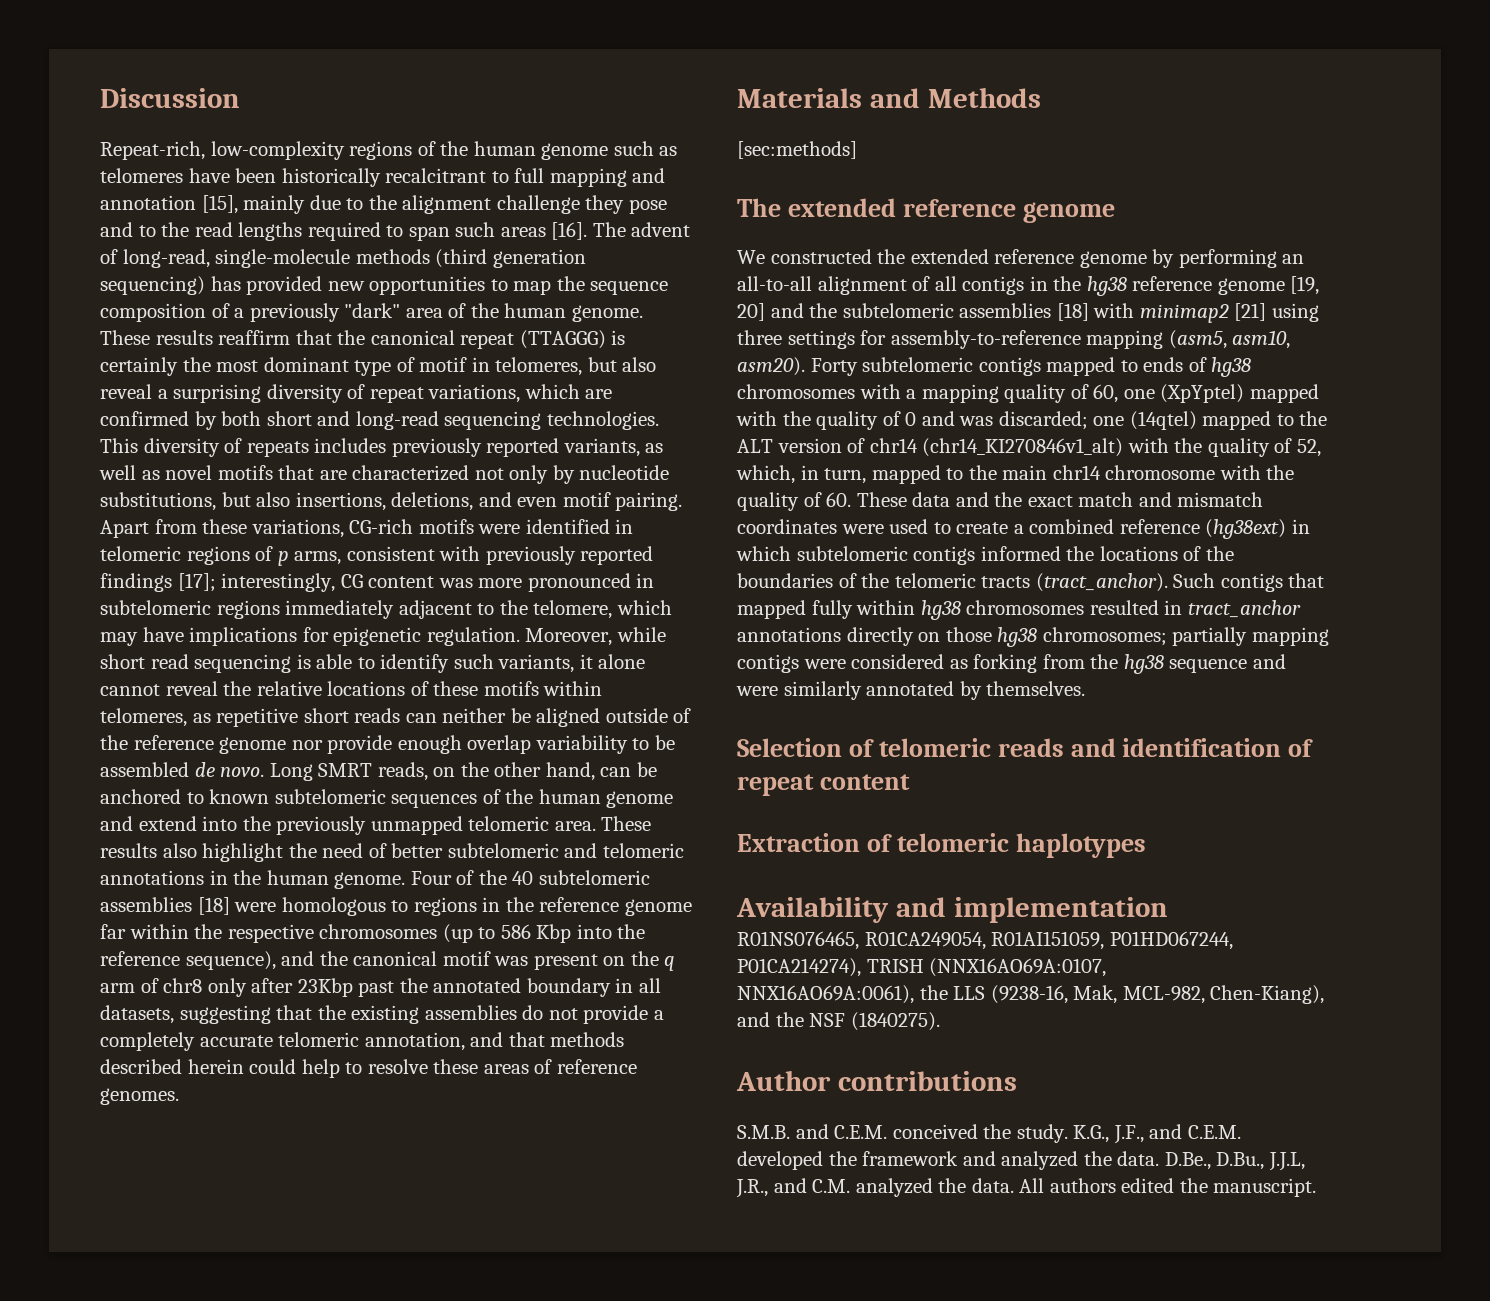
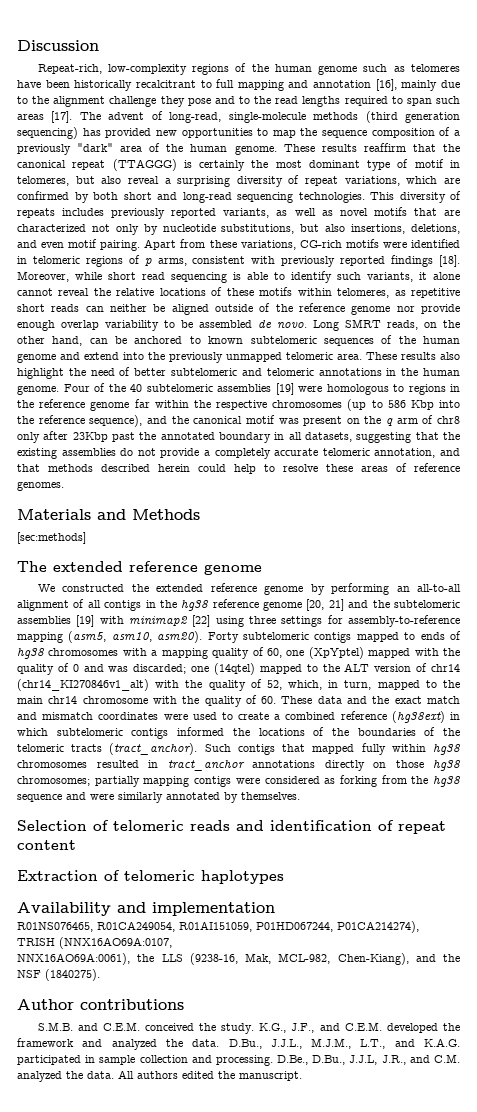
- Repeat-rich, low-complexity regions of the human genome such as telomeres have been historically recalcitrant to full mapping and annotation [15], mainly due to the alignment challenge they pose and to the read lengths required to span such areas [16].
+ Repeat-rich, low-complexity regions of the human genome such as telomeres have been historically recalcitrant to full mapping and annotation [16], mainly due to the alignment challenge they pose and to the read lengths required to span such areas [17].
- Apart from these variations, CG-rich motifs were identified in telomeric regions of p arms, consistent with previously reported findings [17]; interestingly, CG content was more pronounced in subtelomeric regions immediately adjacent to the telomere, which may have implications for epigenetic regulation.
+ Apart from these variations, CG-rich motifs were identified in telomeric regions of p arms, consistent with previously reported findings [18].
- Four of the 40 subtelomeric assemblies [18] were homologous to regions in the reference genome far within the respective chromosomes (up to 586 Kbp into the reference sequence), and the canonical motif was present on the q arm of chr8 only after 23Kbp past the annotated boundary in all datasets, suggesting that the existing assemblies do not provide a completely accurate telomeric annotation, and that methods described herein could help to resolve these areas of reference genomes.
+ Four of the 40 subtelomeric assemblies [19] were homologous to regions in the reference genome far within the respective chromosomes (up to 586 Kbp into the reference sequence), and the canonical motif was present on the q arm of chr8 only after 23Kbp past the annotated boundary in all datasets, suggesting that the existing assemblies do not provide a completely accurate telomeric annotation, and that methods described herein could help to resolve these areas of reference genomes.
- We constructed the extended reference genome by performing an all-to-all alignment of all contigs in the hg38 reference genome [19, 20] and the subtelomeric assemblies [18] with minimap2 [21] using three settings for assembly-to-reference mapping (asm5, asm10, asm20).
+ We constructed the extended reference genome by performing an all-to-all alignment of all contigs in the hg38 reference genome [20, 21] and the subtelomeric assemblies [19] with minimap2 [22] using three settings for assembly-to-reference mapping (asm5, asm10, asm20).
+ D.Bu., J.J.L., M.J.M., L.T., and K.A.G. participated in sample collection and processing.

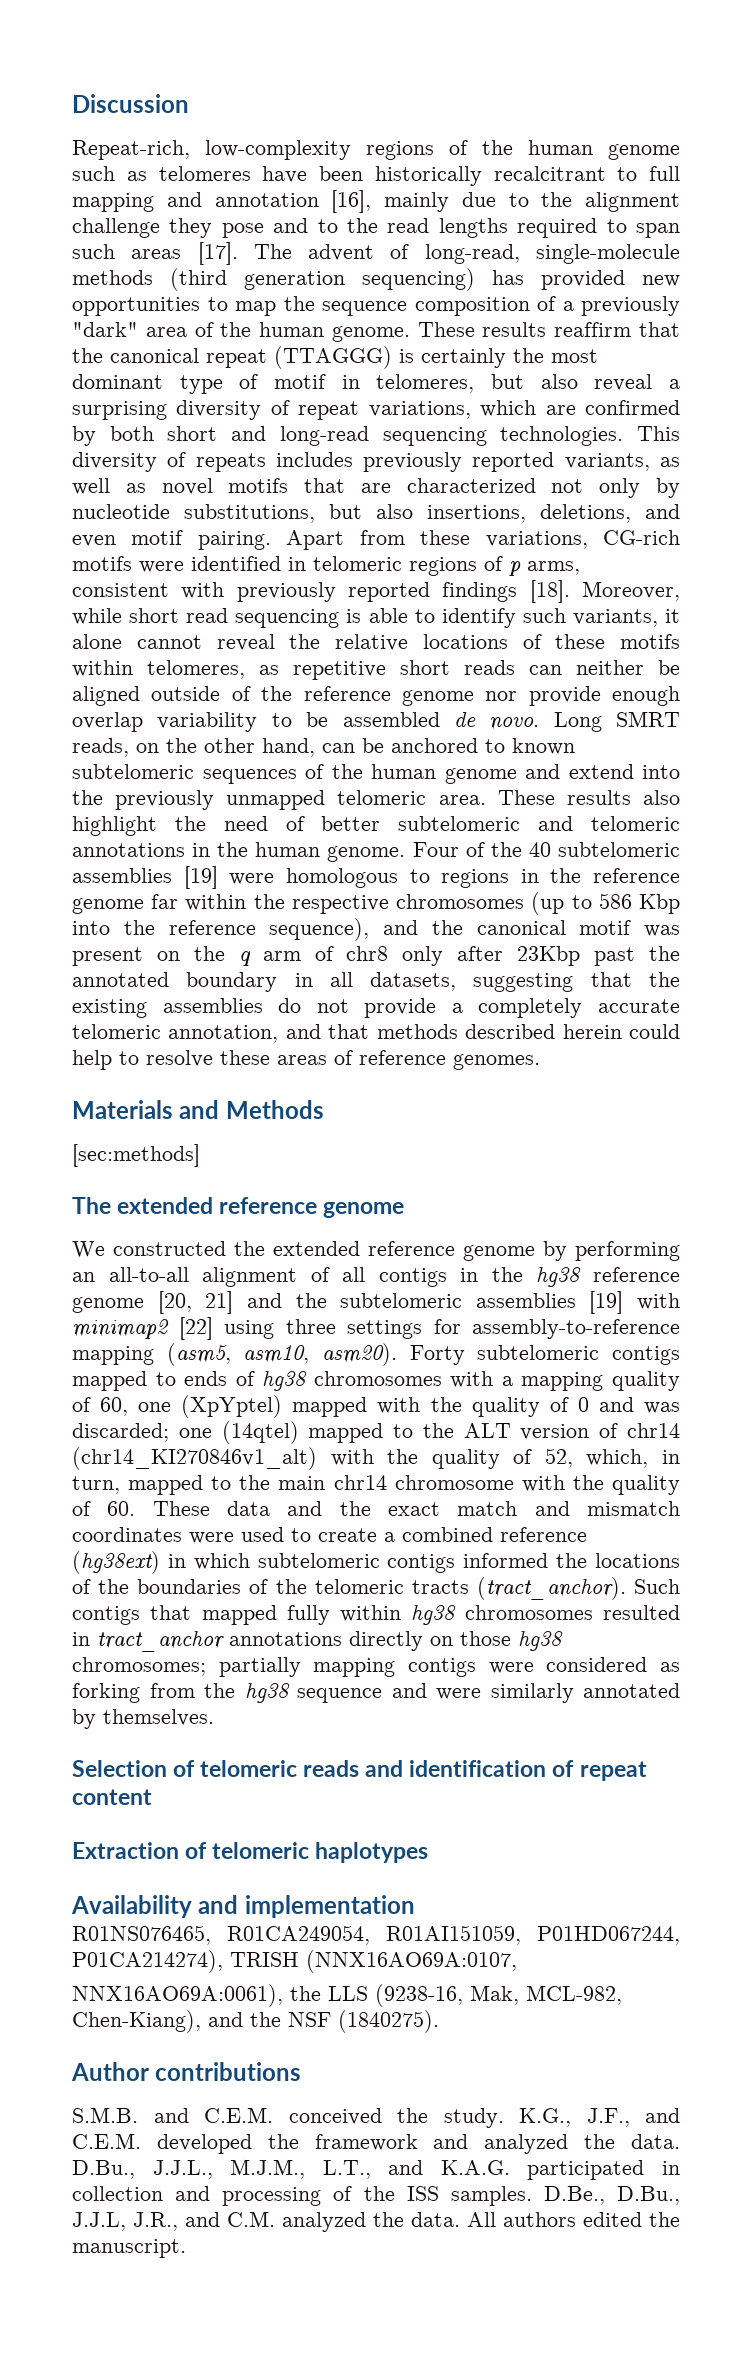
- D.Bu., J.J.L., M.J.M., L.T., and K.A.G. participated in sample collection and processing.
+ D.Bu., J.J.L., M.J.M., L.T., and K.A.G. participated in collection and processing of the ISS samples.

